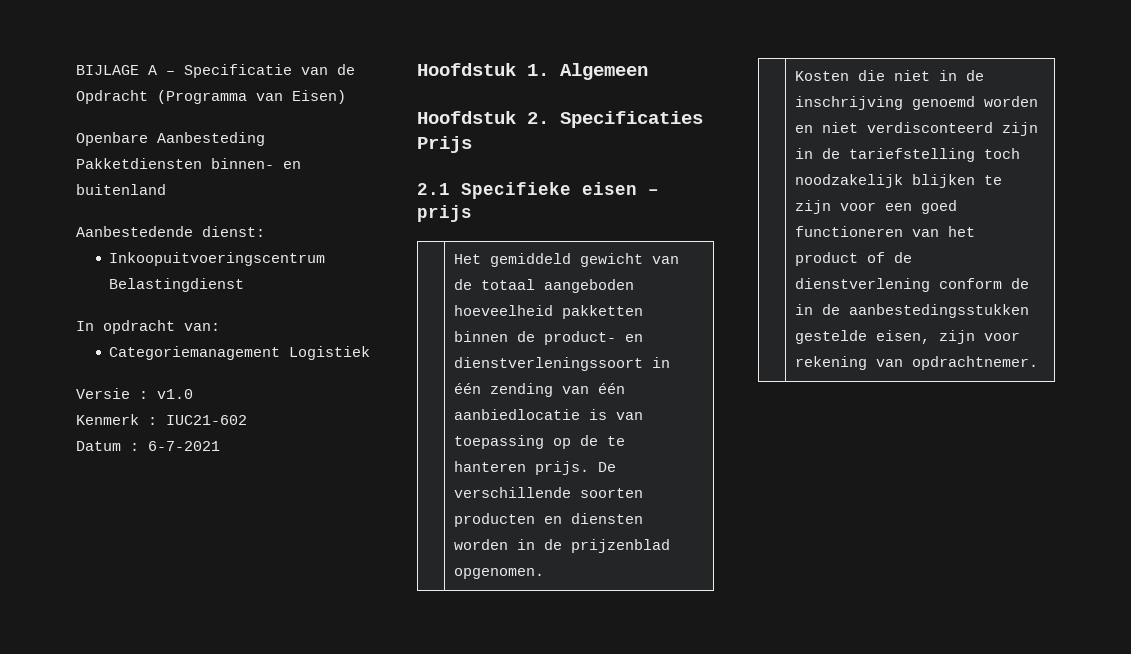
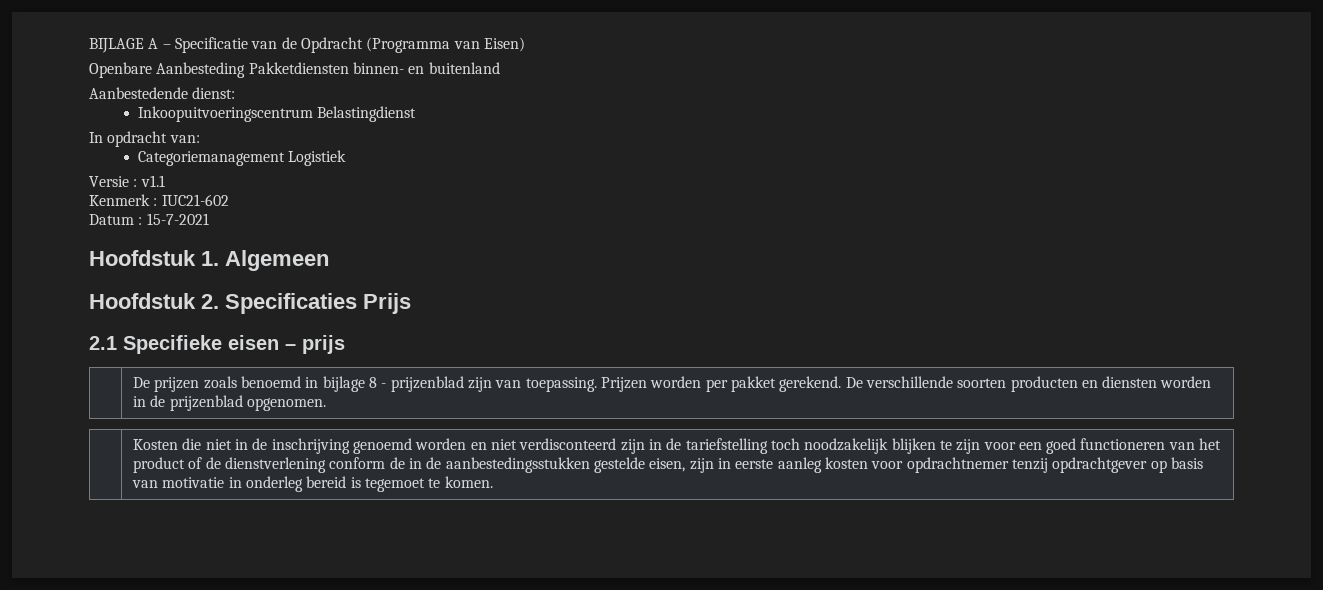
- Versie : v1.0
+ Versie : v1.1
- Datum : 6-7-2021
+ Datum : 15-7-2021
- | Het gemiddeld gewicht van de totaal aangeboden hoeveelheid pakketten binnen de product- en dienstverleningssoort in één zending van één aanbiedlocatie is van toepassing op de te hanteren prijs. De verschillende soorten producten en diensten worden in de prijzenblad opgenomen.
+ | De prijzen zoals benoemd in bijlage 8 - prijzenblad zijn van toepassing. Prijzen worden per pakket gerekend. De verschillende soorten producten en diensten worden in de prijzenblad opgenomen.
- Kosten die niet in de inschrijving genoemd worden en niet verdisconteerd zijn in de tariefstelling toch noodzakelijk blijken te zijn voor een goed functioneren van het product of de dienstverlening conform de in de aanbestedingsstukken gestelde eisen, zijn voor rekening van opdrachtnemer.
+ Kosten die niet in de inschrijving genoemd worden en niet verdisconteerd zijn in de tariefstelling toch noodzakelijk blijken te zijn voor een goed functioneren van het product of de dienstverlening conform de in de aanbestedingsstukken gestelde eisen, zijn in eerste aanleg kosten voor opdrachtnemer tenzij opdrachtgever op basis van motivatie in onderleg bereid is tegemoet te komen.

